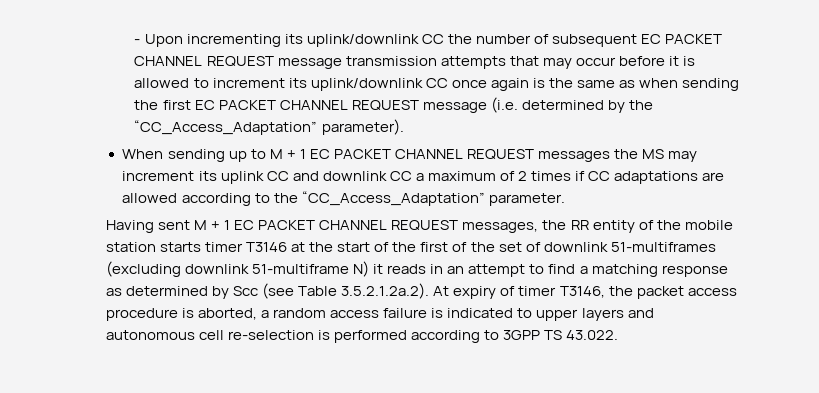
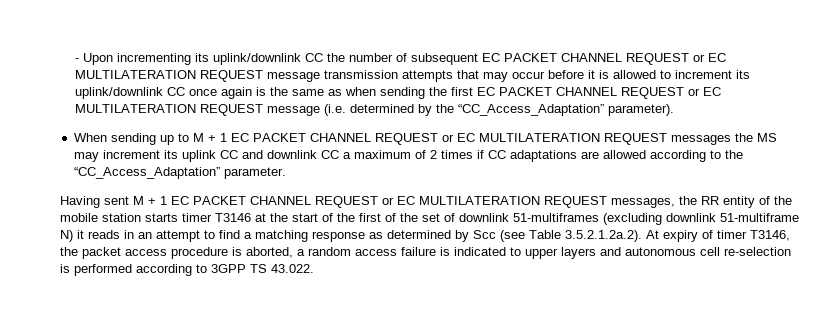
- - Upon incrementing its uplink/downlink CC the number of subsequent EC PACKET CHANNEL REQUEST message transmission attempts that may occur before it is allowed to increment its uplink/downlink CC once again is the same as when sending the first EC PACKET CHANNEL REQUEST message (i.e. determined by the “CC_Access_Adaptation” parameter).
+ - Upon incrementing its uplink/downlink CC the number of subsequent EC PACKET CHANNEL REQUEST or EC MULTILATERATION REQUEST message transmission attempts that may occur before it is allowed to increment its uplink/downlink CC once again is the same as when sending the first EC PACKET CHANNEL REQUEST or EC MULTILATERATION REQUEST message (i.e. determined by the “CC_Access_Adaptation” parameter).
- When sending up to M + 1 EC PACKET CHANNEL REQUEST messages the MS may increment its uplink CC and downlink CC a maximum of 2 times if CC adaptations are allowed according to the “CC_Access_Adaptation” parameter.
+ When sending up to M + 1 EC PACKET CHANNEL REQUEST or EC MULTILATERATION REQUEST messages the MS may increment its uplink CC and downlink CC a maximum of 2 times if CC adaptations are allowed according to the “CC_Access_Adaptation” parameter.
- Having sent M + 1 EC PACKET CHANNEL REQUEST messages, the RR entity of the mobile station starts timer T3146 at the start of the first of the set of downlink 51-multiframes (excluding downlink 51-multiframe N) it reads in an attempt to find a matching response as determined by Scc (see Table 3.5.2.1.2a.2). At expiry of timer T3146, the packet access procedure is aborted, a random access failure is indicated to upper layers and autonomous cell re-selection is performed according to 3GPP TS 43.022.
+ Having sent M + 1 EC PACKET CHANNEL REQUEST or EC MULTILATERATION REQUEST messages, the RR entity of the mobile station starts timer T3146 at the start of the first of the set of downlink 51-multiframes (excluding downlink 51-multiframe N) it reads in an attempt to find a matching response as determined by Scc (see Table 3.5.2.1.2a.2). At expiry of timer T3146, the packet access procedure is aborted, a random access failure is indicated to upper layers and autonomous cell re-selection is performed according to 3GPP TS 43.022.

